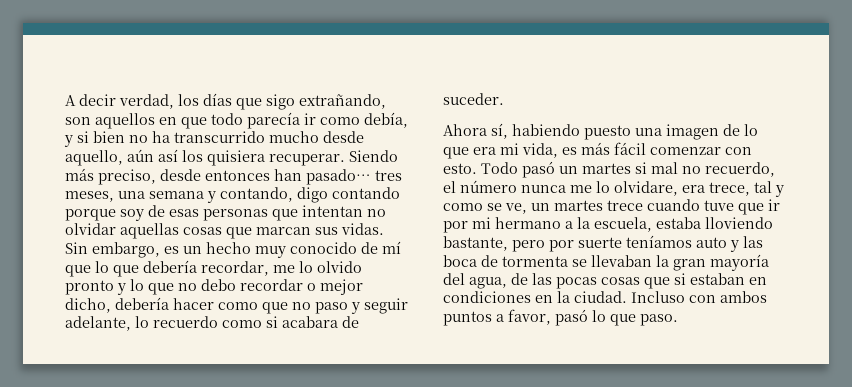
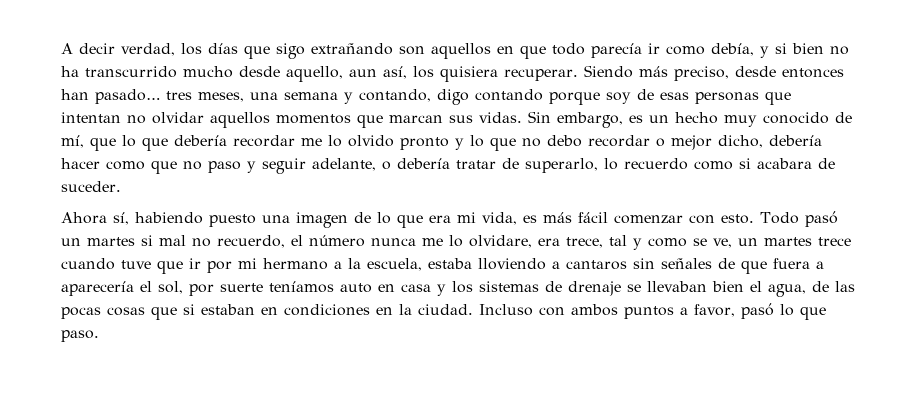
- A decir verdad, los días que sigo extrañando, son aquellos en que todo parecía ir como debía, y si bien no ha transcurrido mucho desde aquello, aún así los quisiera recuperar.
+ A decir verdad, los días que sigo extrañando son aquellos en que todo parecía ir como debía, y si bien no ha transcurrido mucho desde aquello, aun así, los quisiera recuperar.
- Siendo más preciso, desde entonces han pasado… tres meses, una semana y contando, digo contando porque soy de esas personas que intentan no olvidar aquellas cosas que marcan sus vidas.
+ Siendo más preciso, desde entonces han pasado… tres meses, una semana y contando, digo contando porque soy de esas personas que intentan no olvidar aquellos momentos que marcan sus vidas.
- Sin embargo, es un hecho muy conocido de mí que lo que debería recordar, me lo olvido pronto y lo que no debo recordar o mejor dicho, debería hacer como que no paso y seguir adelante, lo recuerdo como si acabara de suceder.
+ Sin embargo, es un hecho muy conocido de mí, que lo que debería recordar me lo olvido pronto y lo que no debo recordar o mejor dicho, debería hacer como que no paso y seguir adelante, o debería tratar de superarlo, lo recuerdo como si acabara de suceder.
- Todo pasó un martes si mal no recuerdo, el número nunca me lo olvidare, era trece, tal y como se ve, un martes trece cuando tuve que ir por mi hermano a la escuela, estaba lloviendo bastante, pero por suerte teníamos auto y las boca de tormenta se llevaban la gran mayoría del agua, de las pocas cosas que si estaban en condiciones en la ciudad.
+ Todo pasó un martes si mal no recuerdo, el número nunca me lo olvidare, era trece, tal y como se ve, un martes trece cuando tuve que ir por mi hermano a la escuela, estaba lloviendo a cantaros sin señales de que fuera a aparecería el sol, por suerte teníamos auto en casa y los sistemas de drenaje se llevaban bien el agua, de las pocas cosas que si estaban en condiciones en la ciudad.

